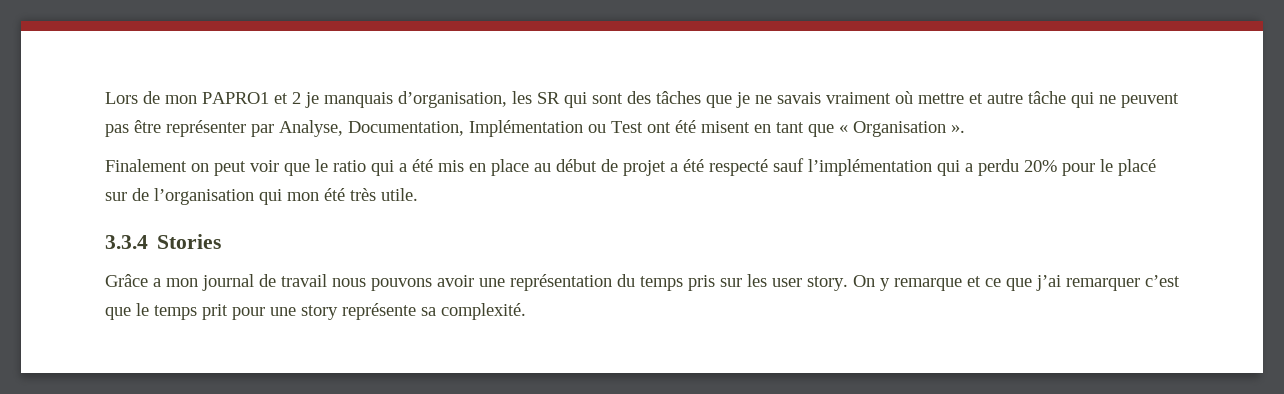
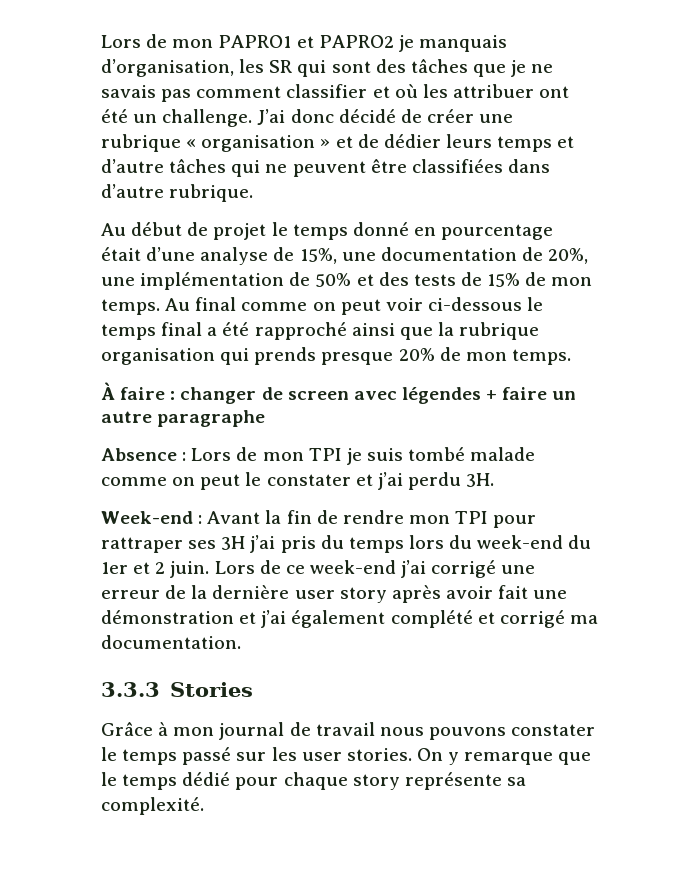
- Lors de mon PAPRO1 et 2 je manquais d’organisation, les SR qui sont des tâches que je ne savais vraiment où mettre et autre tâche qui ne peuvent pas être représenter par Analyse, Documentation, Implémentation ou Test ont été misent en tant que « Organisation ».
- Finalement on peut voir que le ratio qui a été mis en place au début de projet a été respecté sauf l’implémentation qui a perdu 20% pour le placé sur de l’organisation qui mon été très utile.
- 3.3.4 Stories
+ Lors de mon PAPRO1 et PAPRO2 je manquais d’organisation, les SR qui sont des tâches que je ne savais pas comment classifier et où les attribuer ont été un challenge. J’ai donc décidé de créer une rubrique « organisation » et de dédier leurs temps et d’autre tâches qui ne peuvent être classifiées dans d’autre rubrique.
+ Au début de projet le temps donné en pourcentage était d’une analyse de 15%, une documentation de 20%, une implémentation de 50% et des tests de 15% de mon temps. Au final comme on peut voir ci-dessous le temps final a été rapproché ainsi que la rubrique organisation qui prends presque 20% de mon temps.
+ À faire : changer de screen avec légendes + faire un autre paragraphe
+ Absence : Lors de mon TPI je suis tombé malade comme on peut le constater et j’ai perdu 3H.
+ Week-end : Avant la fin de rendre mon TPI pour rattraper ses 3H j’ai pris du temps lors du week-end du 1er et 2 juin. Lors de ce week-end j’ai corrigé une erreur de la dernière user story après avoir fait une démonstration et j’ai également complété et corrigé ma documentation.
+ 3.3.3 Stories
- Grâce a mon journal de travail nous pouvons avoir une représentation du temps pris sur les user story.
+ Grâce à mon journal de travail nous pouvons constater le temps passé sur les user stories.
- On y remarque et ce que j’ai remarquer c’est que le temps prit pour une story représente sa complexité.
+ On y remarque que le temps dédié pour chaque story représente sa complexité.

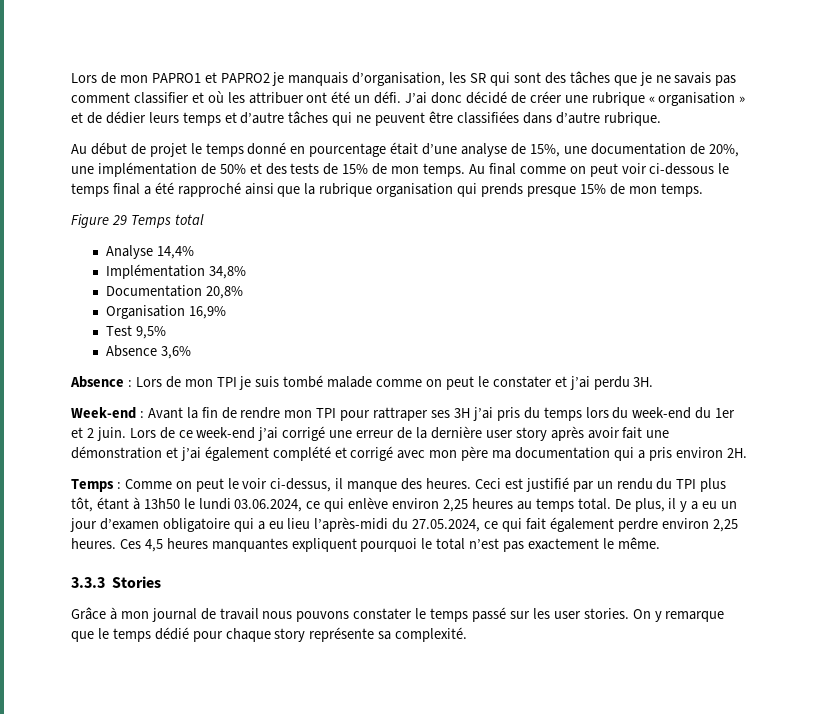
- Lors de mon PAPRO1 et PAPRO2 je manquais d’organisation, les SR qui sont des tâches que je ne savais pas comment classifier et où les attribuer ont été un challenge.
+ Lors de mon PAPRO1 et PAPRO2 je manquais d’organisation, les SR qui sont des tâches que je ne savais pas comment classifier et où les attribuer ont été un défi.
- Au final comme on peut voir ci-dessous le temps final a été rapproché ainsi que la rubrique organisation qui prends presque 20% de mon temps.
+ Au final comme on peut voir ci-dessous le temps final a été rapproché ainsi que la rubrique organisation qui prends presque 15% de mon temps.
- À faire : changer de screen avec légendes + faire un autre paragraphe
+ Figure 29 Temps total
+ Analyse 14,4%
+ Implémentation 34,8%
+ Documentation 20,8%
+ Organisation 16,9%
+ Test 9,5%
+ Absence 3,6%
- Lors de ce week-end j’ai corrigé une erreur de la dernière user story après avoir fait une démonstration et j’ai également complété et corrigé ma documentation.
+ Lors de ce week-end j’ai corrigé une erreur de la dernière user story après avoir fait une démonstration et j’ai également complété et corrigé avec mon père ma documentation qui a pris environ 2H.
+ Temps : Comme on peut le voir ci-dessus, il manque des heures. Ceci est justifié par un rendu du TPI plus tôt, étant à 13h50 le lundi 03.06.2024, ce qui enlève environ 2,25 heures au temps total. De plus, il y a eu un jour d’examen obligatoire qui a eu lieu l’après-midi du 27.05.2024, ce qui fait également perdre environ 2,25 heures. Ces 4,5 heures manquantes expliquent pourquoi le total n’est pas exactement le même.

